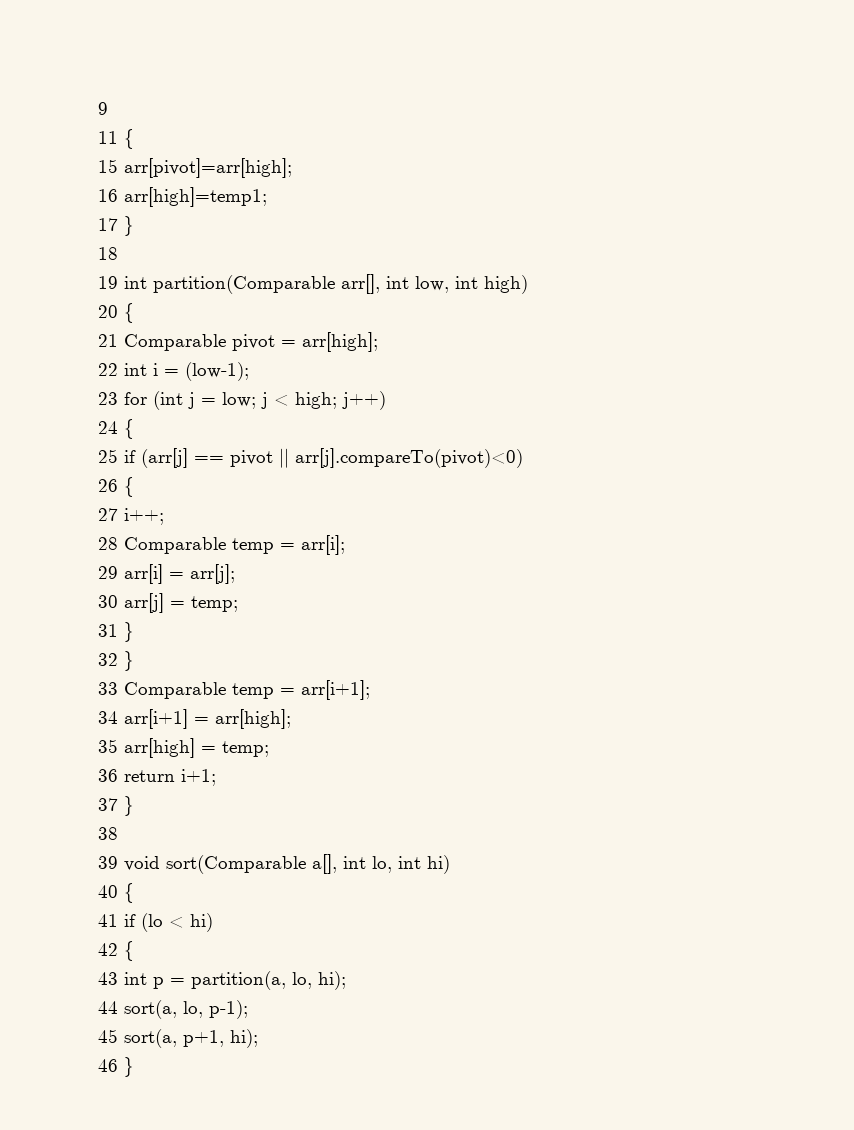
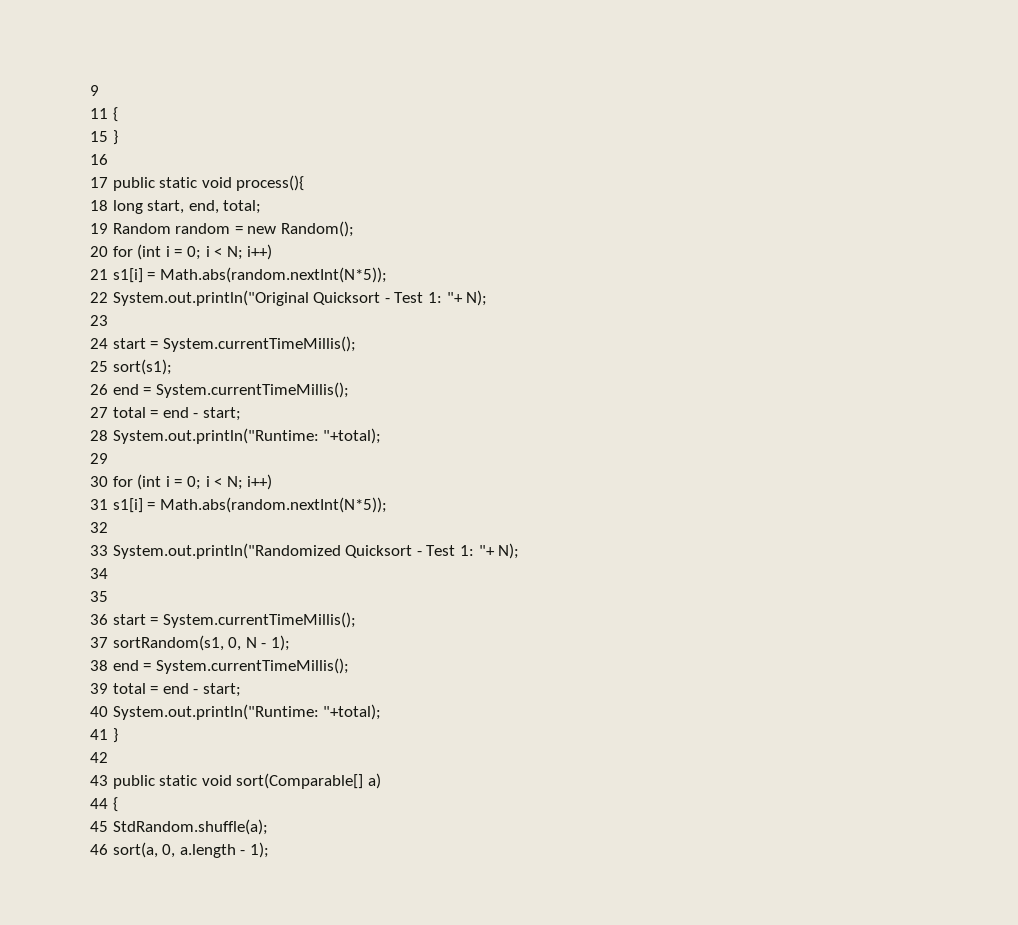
- 15 arr[pivot]=arr[high];
+ 15 }
- 16 arr[high]=temp1;
+ 16
- 17 }
- 18
- 19 int partition(Comparable arr[], int low, int high)
- 20 {
- 21 Comparable pivot = arr[high];
- 22 int i = (low-1);
- 23 for (int j = low; j < high; j++)
- 24 {
- 25 if (arr[j] == pivot || arr[j].compareTo(pivot)<0)
- 26 {
- 27 i++;
- 28 Comparable temp = arr[i];
- 29 arr[i] = arr[j];
- 30 arr[j] = temp;
- 31 }
- 32 }
- 33 Comparable temp = arr[i+1];
- 34 arr[i+1] = arr[high];
- 35 arr[high] = temp;
- 36 return i+1;
- 37 }
- 38
- 39 void sort(Comparable a[], int lo, int hi)
- 40 {
- 41 if (lo < hi)
- 42 {
- 43 int p = partition(a, lo, hi);
- 44 sort(a, lo, p-1);
- 45 sort(a, p+1, hi);
- 46 }
+ 17 public static void process(){
+ 18 long start, end, total;
+ 19 Random random = new Random();
+ 20 for (int i = 0; i < N; i++)
+ 21 s1[i] = Math.abs(random.nextInt(N*5));
+ 22 System.out.println("Original Quicksort - Test 1: "+ N);
+ 23
+ 24 start = System.currentTimeMillis();
+ 25 sort(s1);
+ 26 end = System.currentTimeMillis();
+ 27 total = end - start;
+ 28 System.out.println("Runtime: "+total);
+ 29
+ 30 for (int i = 0; i < N; i++)
+ 31 s1[i] = Math.abs(random.nextInt(N*5));
+ 32
+ 33 System.out.println("Randomized Quicksort - Test 1: "+ N);
+ 34
+ 35
+ 36 start = System.currentTimeMillis();
+ 37 sortRandom(s1, 0, N - 1);
+ 38 end = System.currentTimeMillis();
+ 39 total = end - start;
+ 40 System.out.println("Runtime: "+total);
+ 41 }
+ 42
+ 43 public static void sort(Comparable[] a)
+ 44 {
+ 45 StdRandom.shuffle(a);
+ 46 sort(a, 0, a.length - 1);

